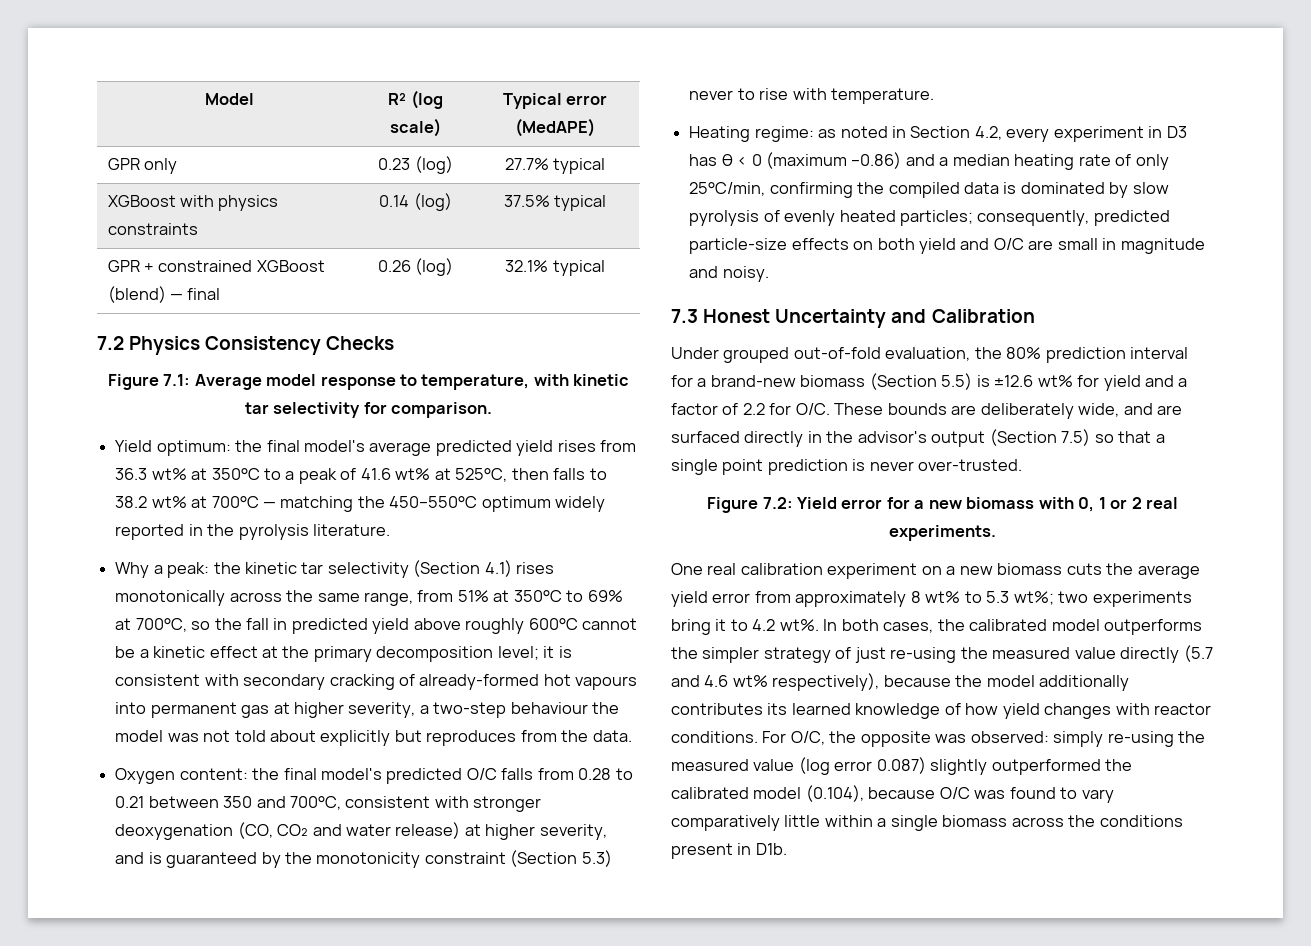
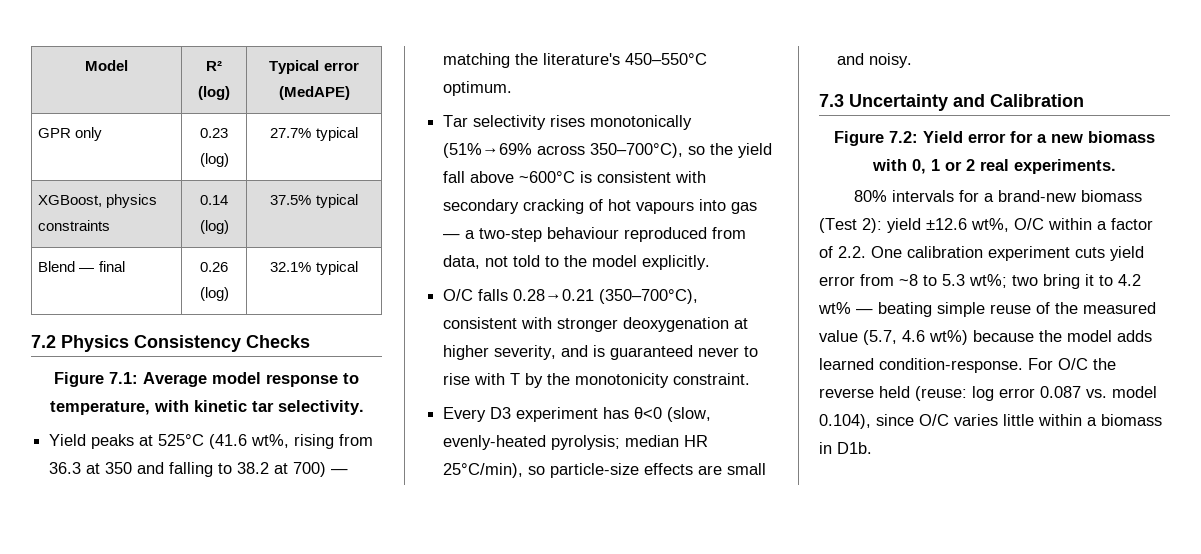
- Model | R² (log scale) | Typical error (MedAPE)
+ Model | R² (log) | Typical error (MedAPE)
- XGBoost with physics constraints | 0.14 (log) | 37.5% typical
+ XGBoost, physics constraints | 0.14 (log) | 37.5% typical
- GPR + constrained XGBoost (blend) — final | 0.26 (log) | 32.1% typical
+ Blend — final | 0.26 (log) | 32.1% typical
- Figure 7.1: Average model response to temperature, with kinetic tar selectivity for comparison.
- Yield optimum: the final model's average predicted yield rises from 36.3 wt% at 350°C to a peak of 41.6 wt% at 525°C, then falls to 38.2 wt% at 700°C — matching the 450–550°C optimum widely reported in the pyrolysis literature.
- Why a peak: the kinetic tar selectivity (Section 4.1) rises monotonically across the same range, from 51% at 350°C to 69% at 700°C, so the fall in predicted yield above roughly 600°C cannot be a kinetic effect at the primary decomposition level; it is consistent with secondary cracking of already-formed hot vapours into permanent gas at higher severity, a two-step behaviour the model was not told about explicitly but reproduces from the data.
- Oxygen content: the final model's predicted O/C falls from 0.28 to 0.21 between 350 and 700°C, consistent with stronger deoxygenation (CO, CO₂ and water release) at higher severity, and is guaranteed by the monotonicity constraint (Section 5.3) never to rise with temperature.
- Heating regime: as noted in Section 4.2, every experiment in D3 has θ < 0 (maximum −0.86) and a median heating rate of only 25°C/min, confirming the compiled data is dominated by slow pyrolysis of evenly heated particles; consequently, predicted particle-size effects on both yield and O/C are small in magnitude and noisy.
+ Figure 7.1: Average model response to temperature, with kinetic tar selectivity.
+ Yield peaks at 525°C (41.6 wt%, rising from 36.3 at 350 and falling to 38.2 at 700) — matching the literature's 450–550°C optimum.
+ Tar selectivity rises monotonically (51%→69% across 350–700°C), so the yield fall above ~600°C is consistent with secondary cracking of hot vapours into gas — a two-step behaviour reproduced from data, not told to the model explicitly.
+ O/C falls 0.28→0.21 (350–700°C), consistent with stronger deoxygenation at higher severity, and is guaranteed never to rise with T by the monotonicity constraint.
+ Every D3 experiment has θ<0 (slow, evenly-heated pyrolysis; median HR 25°C/min), so particle-size effects are small and noisy.
- 7.3 Honest Uncertainty and Calibration
+ 7.3 Uncertainty and Calibration
- Under grouped out-of-fold evaluation, the 80% prediction interval for a brand-new biomass (Section 5.5) is ±12.6 wt% for yield and a factor of 2.2 for O/C. These bounds are deliberately wide, and are surfaced directly in the advisor's output (Section 7.5) so that a single point prediction is never over-trusted.
- One real calibration experiment on a new biomass cuts the average yield error from approximately 8 wt% to 5.3 wt%; two experiments bring it to 4.2 wt%. In both cases, the calibrated model outperforms the simpler strategy of just re-using the measured value directly (5.7 and 4.6 wt% respectively), because the model additionally contributes its learned knowledge of how yield changes with reactor conditions. For O/C, the opposite was observed: simply re-using the measured value (log error 0.087) slightly outperformed the calibrated model (0.104), because O/C was found to vary comparatively little within a single biomass across the conditions present in D1b.
+ 80% intervals for a brand-new biomass (Test 2): yield ±12.6 wt%, O/C within a factor of 2.2. One calibration experiment cuts yield error from ~8 to 5.3 wt%; two bring it to 4.2 wt% — beating simple reuse of the measured value (5.7, 4.6 wt%) because the model adds learned condition-response. For O/C the reverse held (reuse: log error 0.087 vs. model 0.104), since O/C varies little within a biomass in D1b.

